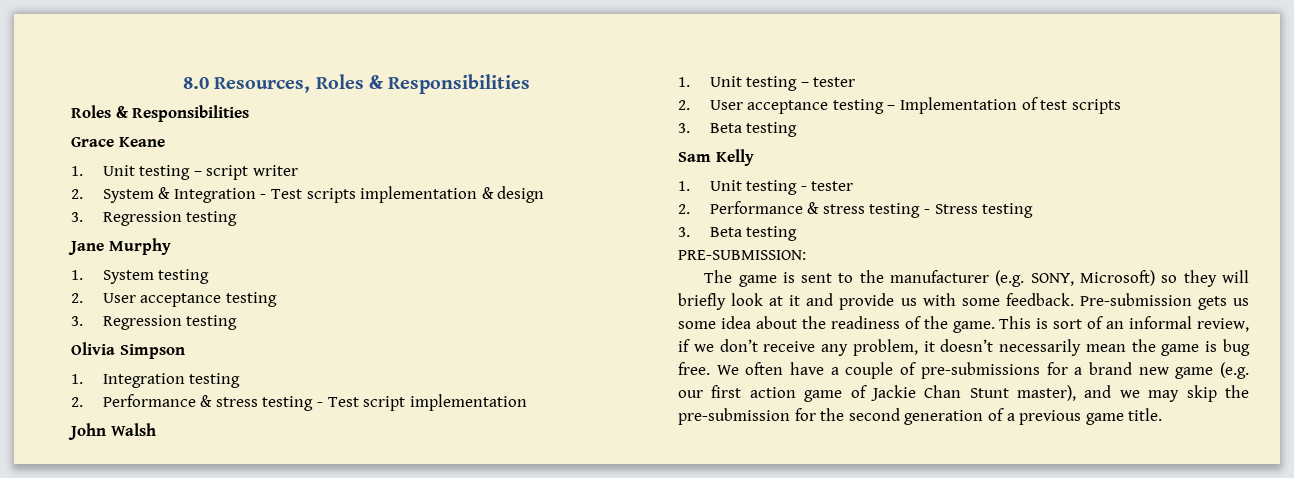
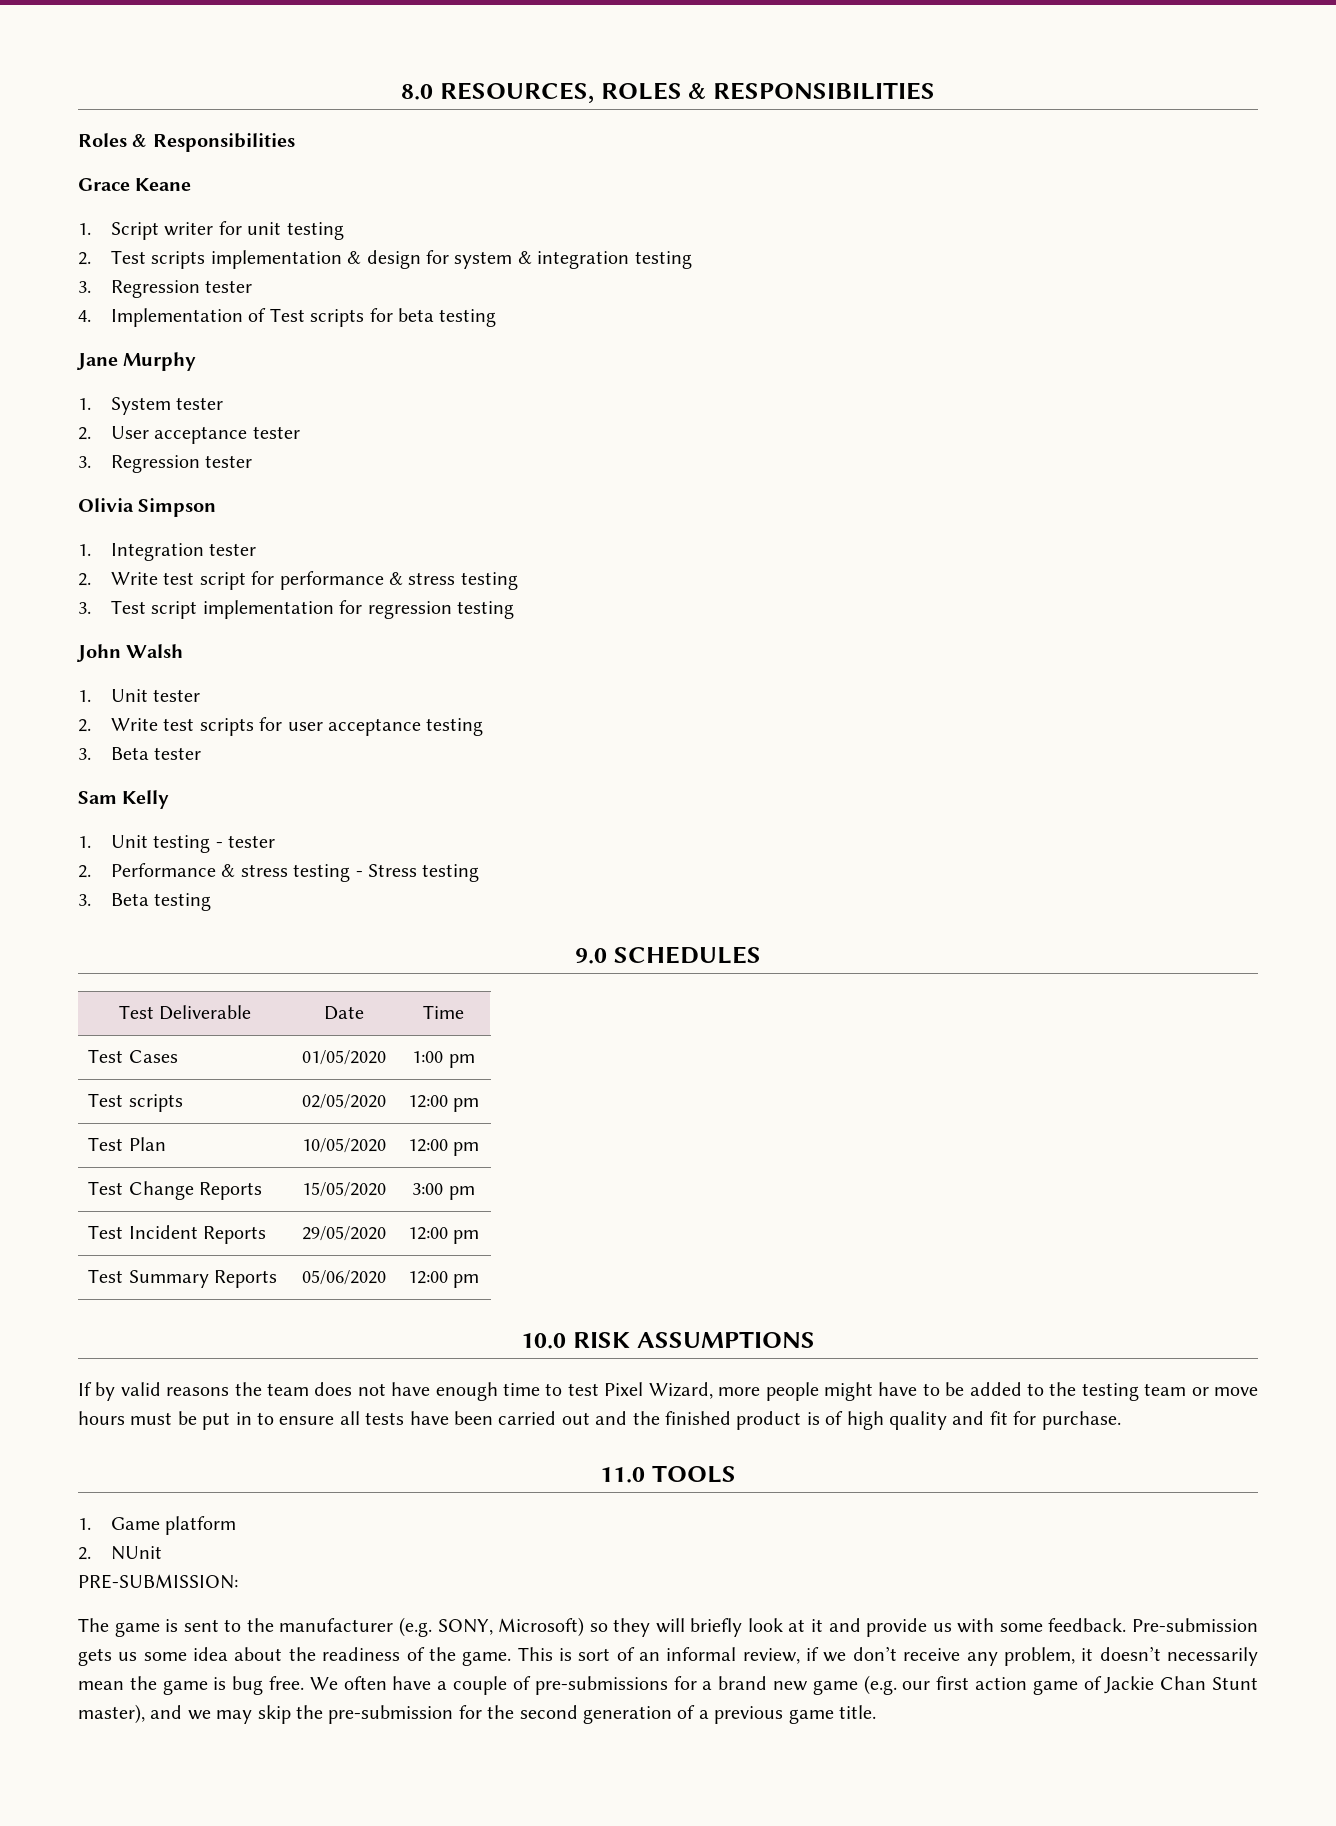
- 8.0 Resources, Roles & Responsibilities
+ 8.0 RESOURCES, ROLES & RESPONSIBILITIES
- 1. Unit testing – script writer
- 2. System & Integration - Test scripts implementation & design
- 3. Regression testing
+ 1. Script writer for unit testing
+ 2. Test scripts implementation & design for system & integration testing
+ 3. Regression tester
+ 4. Implementation of Test scripts for beta testing
- 1. System testing
- 2. User acceptance testing
- 3. Regression testing
+ 1. System tester
+ 2. User acceptance tester
+ 3. Regression tester
- 1. Integration testing
- 2. Performance & stress testing - Test script implementation
+ 1. Integration tester
+ 2. Write test script for performance & stress testing
+ 3. Test script implementation for regression testing
  John Walsh
- 1. Unit testing – tester
- 2. User acceptance testing – Implementation of test scripts
- 3. Beta testing
+ 1. Unit tester
+ 2. Write test scripts for user acceptance testing
+ 3. Beta tester
+ 9.0 SCHEDULES
+ Test Deliverable | Date | Time
+ Test Cases | 01/05/2020 | 1:00 pm
+ Test scripts | 02/05/2020 | 12:00 pm
+ Test Plan | 10/05/2020 | 12:00 pm
+ Test Change Reports | 15/05/2020 | 3:00 pm
+ Test Incident Reports | 29/05/2020 | 12:00 pm
+ Test Summary Reports | 05/06/2020 | 12:00 pm
+ 10.0 RISK ASSUMPTIONS
+ If by valid reasons the team does not have enough time to test Pixel Wizard, more people might have to be added to the testing team or move hours must be put in to ensure all tests have been carried out and the finished product is of high quality and fit for purchase.
+ 11.0 TOOLS
+ 1. Game platform
+ 2. NUnit

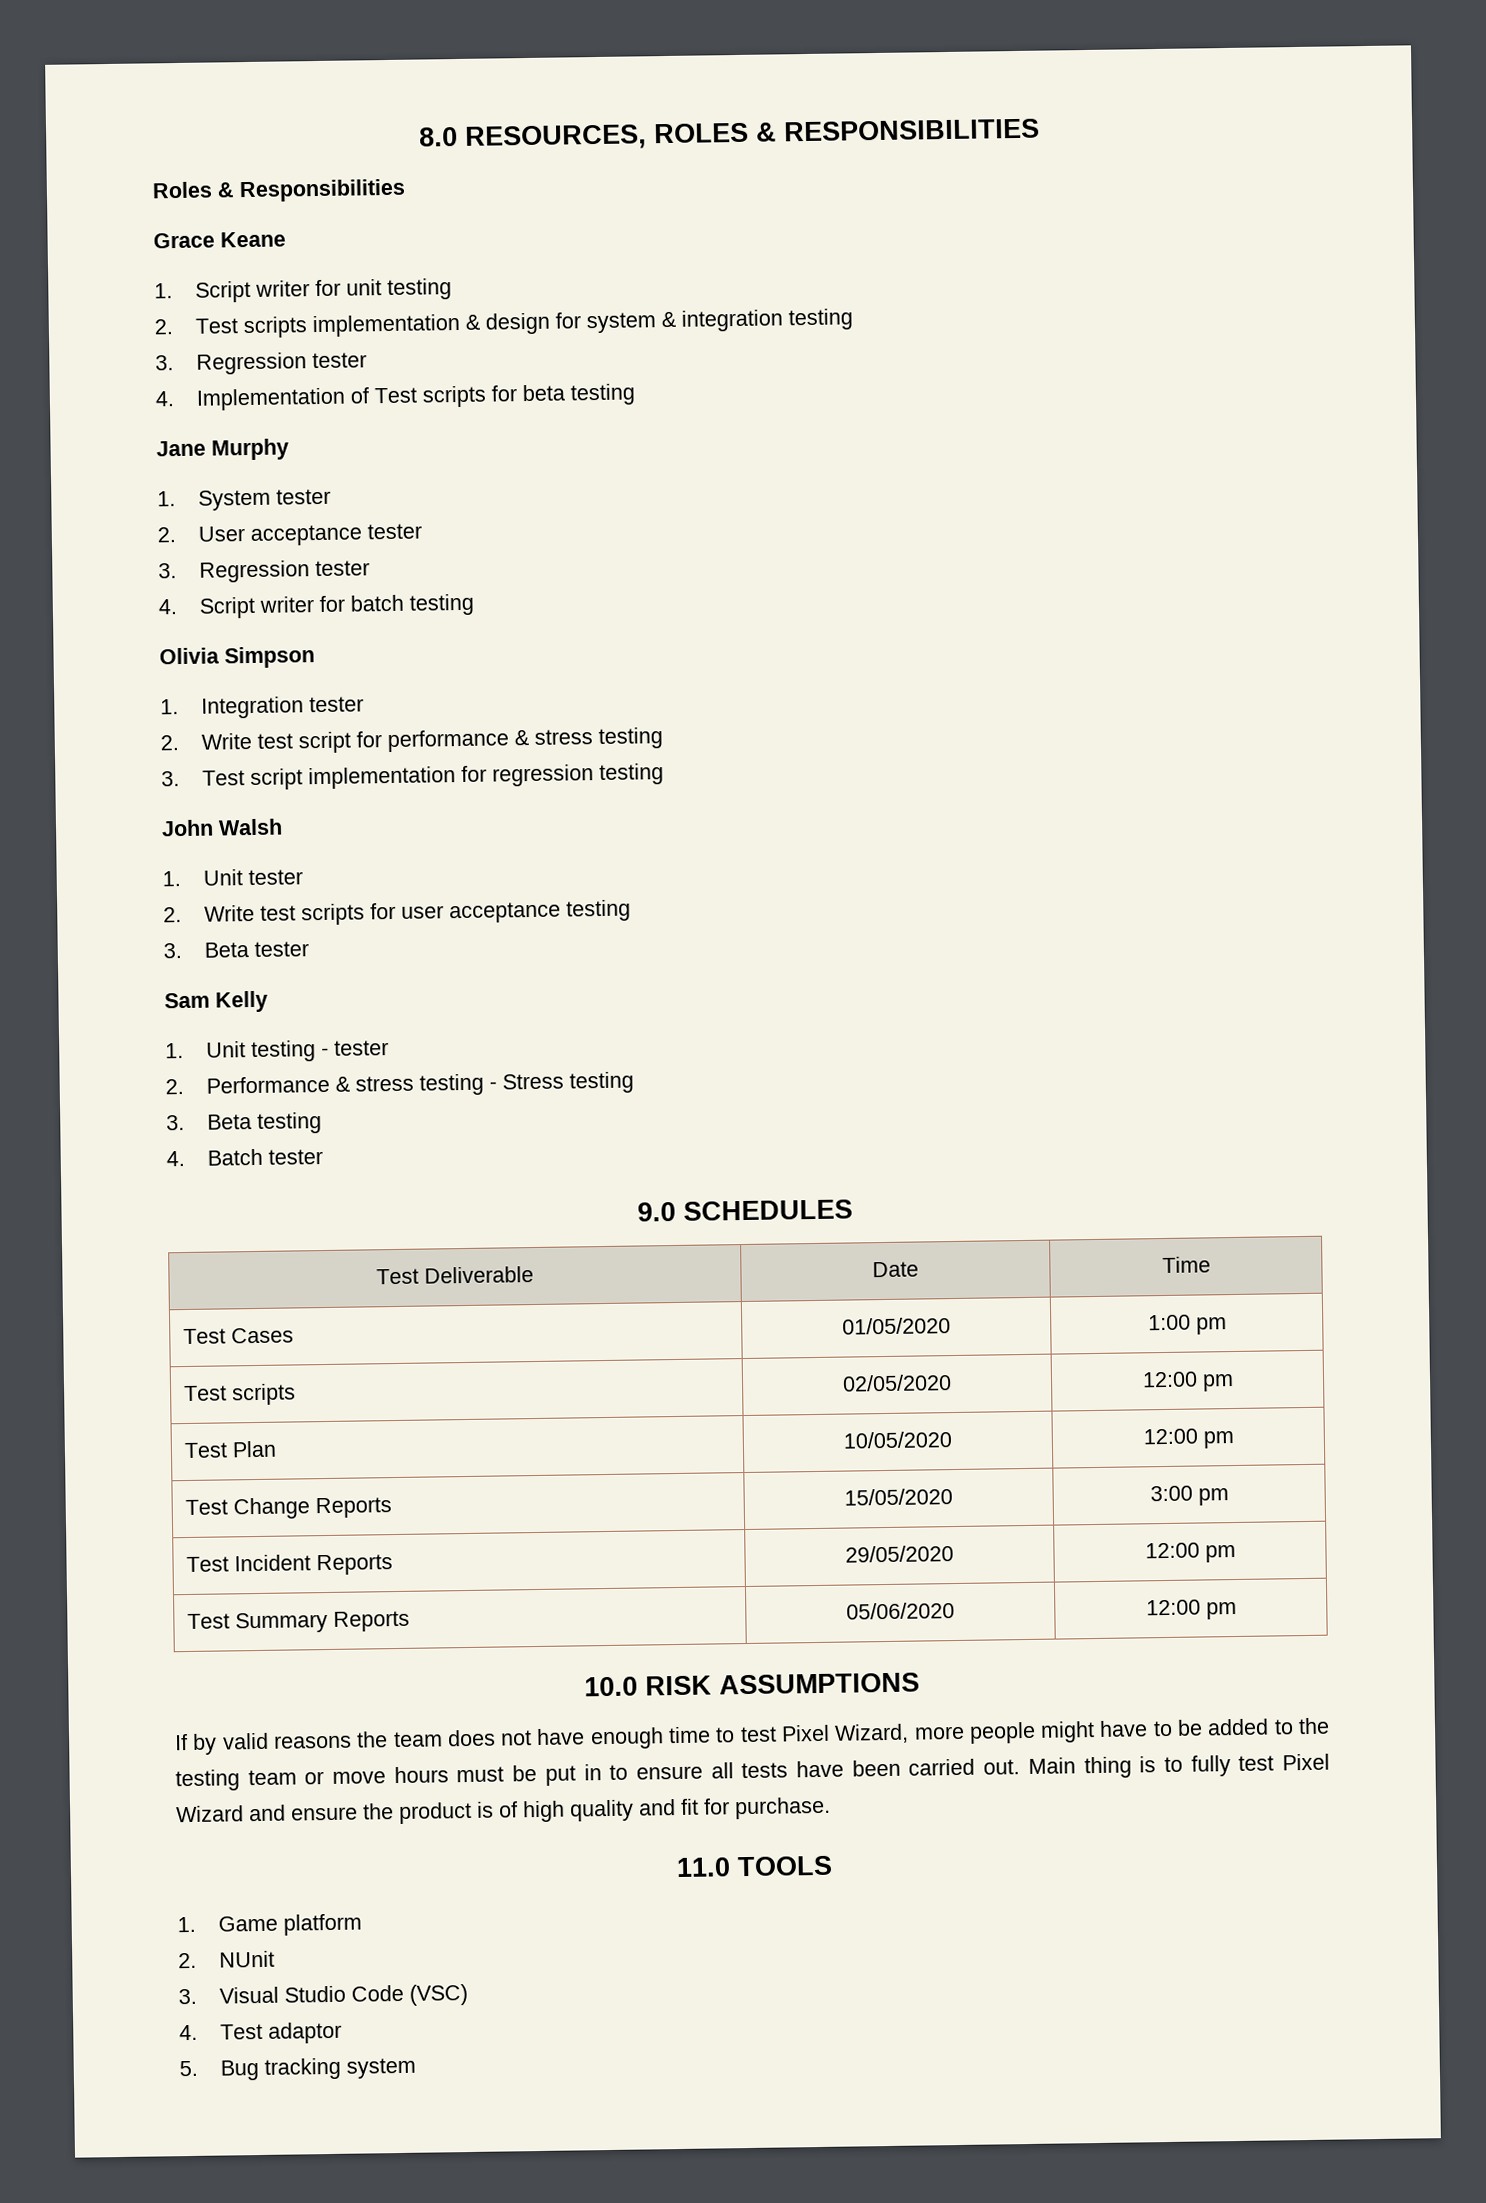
+ 4. Script writer for batch testing
+ 4. Batch tester
- If by valid reasons the team does not have enough time to test Pixel Wizard, more people might have to be added to the testing team or move hours must be put in to ensure all tests have been carried out and the finished product is of high quality and fit for purchase.
+ If by valid reasons the team does not have enough time to test Pixel Wizard, more people might have to be added to the testing team or move hours must be put in to ensure all tests have been carried out. Main thing is to fully test Pixel Wizard and ensure the product is of high quality and fit for purchase.
- PRE-SUBMISSION:
- The game is sent to the manufacturer (e.g. SONY, Microsoft) so they will briefly look at it and provide us with some feedback. Pre-submission gets us some idea about the readiness of the game. This is sort of an informal review, if we don’t receive any problem, it doesn’t necessarily mean the game is bug free. We often have a couple of pre-submissions for a brand new game (e.g. our first action game of Jackie Chan Stunt master), and we may skip the pre-submission for the second generation of a previous game title.
+ 3. Visual Studio Code (VSC)
+ 4. Test adaptor
+ 5. Bug tracking system

